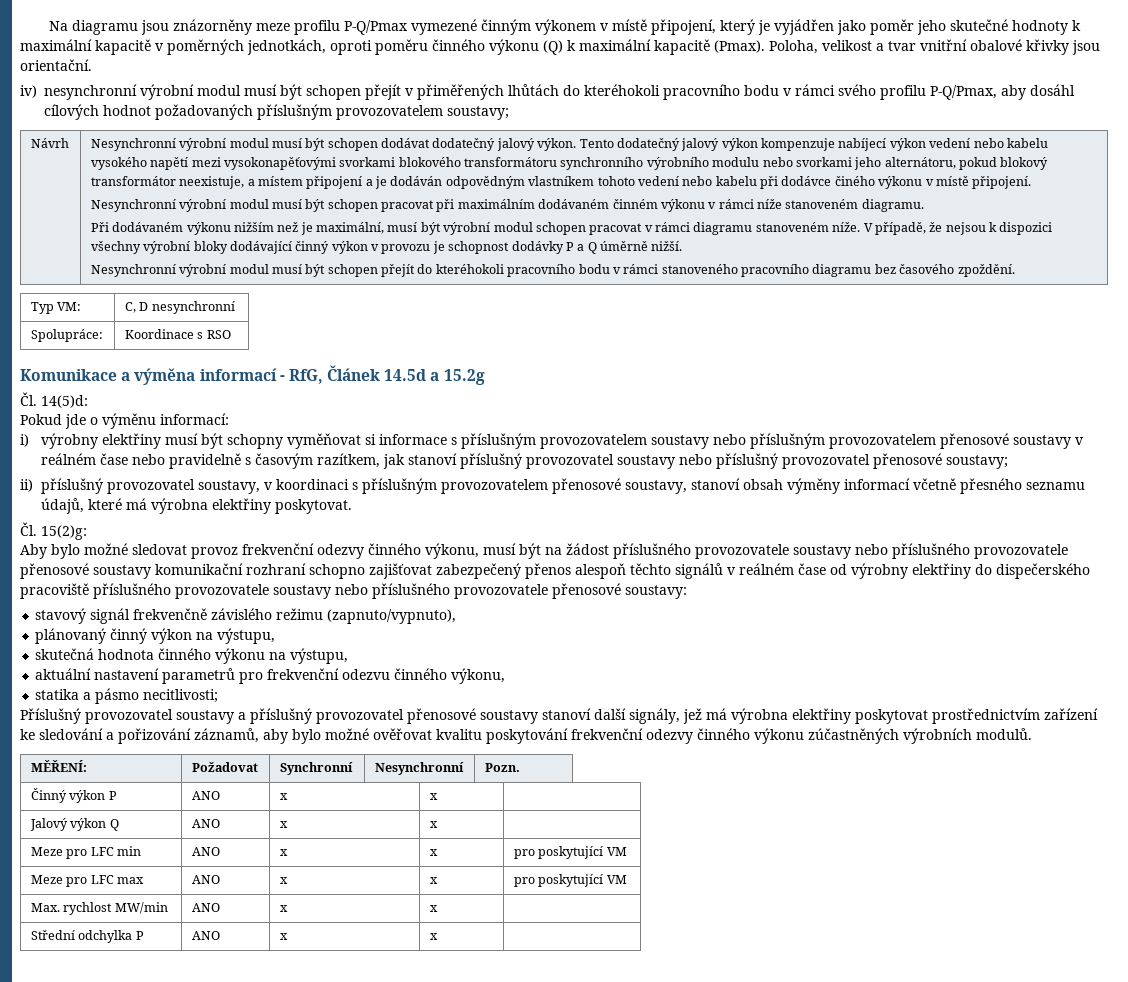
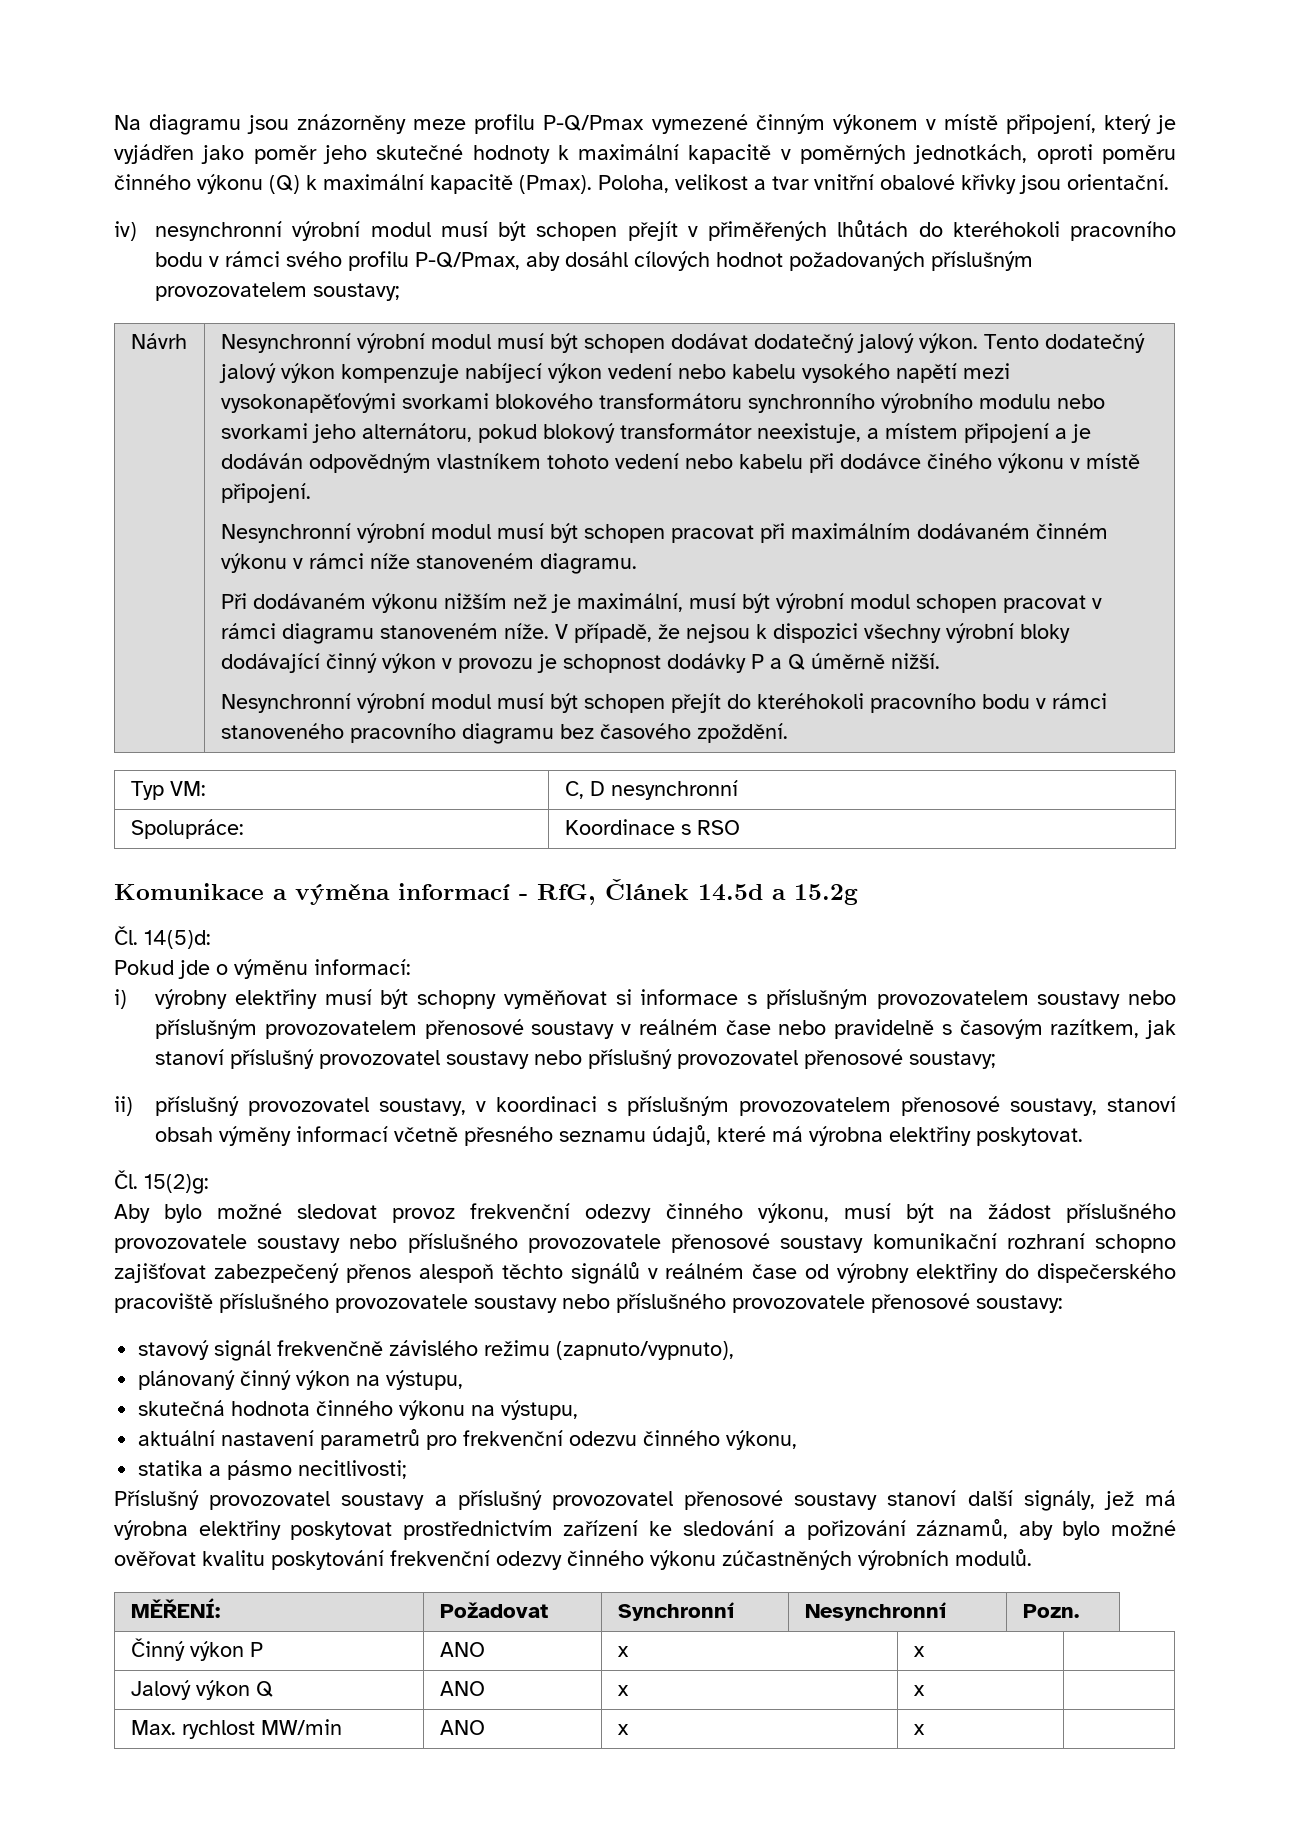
- Meze pro LFC min | ANO | x | x | pro poskytující VM
- Meze pro LFC max | ANO | x | x | pro poskytující VM
- Střední odchylka P | ANO | x | x |

